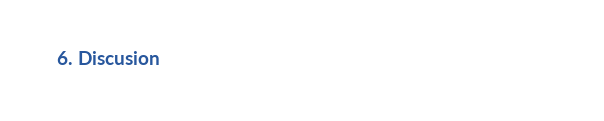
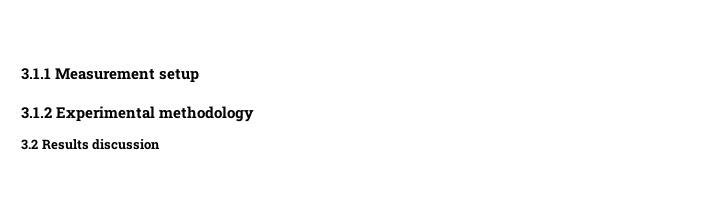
- 6. Discusion
+ 3.1.1 Measurement setup
+ 3.1.2 Experimental methodology
+ 3.2 Results discussion

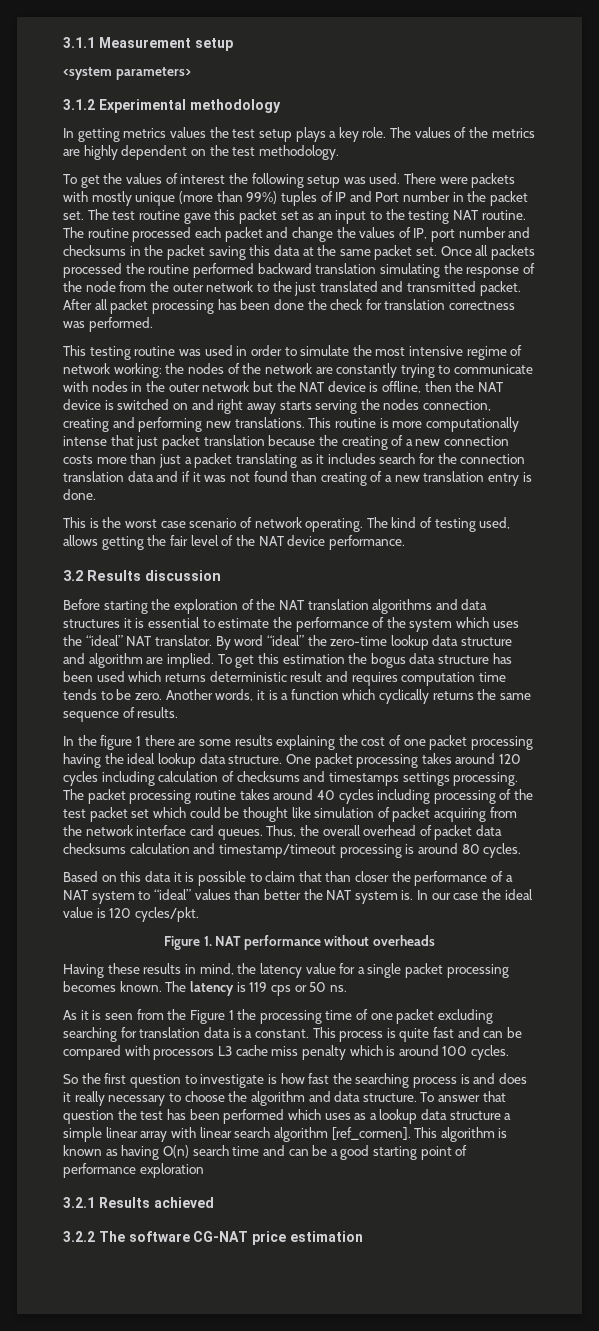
+ <system parameters>
+ In getting metrics values the test setup plays a key role. The values of the metrics are highly dependent on the test methodology.
+ To get the values of interest the following setup was used. There were packets with mostly unique (more than 99%) tuples of IP and Port number in the packet set. The test routine gave this packet set as an input to the testing NAT routine. The routine processed each packet and change the values of IP, port number and checksums in the packet saving this data at the same packet set. Once all packets processed the routine performed backward translation simulating the response of the node from the outer network to the just translated and transmitted packet. After all packet processing has been done the check for translation correctness was performed.
+ This testing routine was used in order to simulate the most intensive regime of network working: the nodes of the network are constantly trying to communicate with nodes in the outer network but the NAT device is offline, then the NAT device is switched on and right away starts serving the nodes connection, creating and performing new translations. This routine is more computationally intense that just packet translation because the creating of a new connection costs more than just a packet translating as it includes search for the connection translation data and if it was not found than creating of a new translation entry is done.
+ This is the worst case scenario of network operating. The kind of testing used, allows getting the fair level of the NAT device performance.
  3.2 Results discussion
+ Before starting the exploration of the NAT translation algorithms and data structures it is essential to estimate the performance of the system which uses the “ideal” NAT translator. By word “ideal” the zero-time lookup data structure and algorithm are implied. To get this estimation the bogus data structure has been used which returns deterministic result and requires computation time tends to be zero. Another words, it is a function which cyclically returns the same sequence of results.
+ In the figure 1 there are some results explaining the cost of one packet processing having the ideal lookup data structure. One packet processing takes around 120 cycles including calculation of checksums and timestamps settings processing. The packet processing routine takes around 40 cycles including processing of the test packet set which could be thought like simulation of packet acquiring from the network interface card queues. Thus, the overall overhead of packet data checksums calculation and timestamp/timeout processing is around 80 cycles.
+ Based on this data it is possible to claim that than closer the performance of a NAT system to “ideal” values than better the NAT system is. In our case the ideal value is 120 cycles/pkt.
+ Figure 1. NAT performance without overheads
+ Having these results in mind, the latency value for a single packet processing becomes known. The latency is 119 cps or 50 ns.
+ As it is seen from the Figure 1 the processing time of one packet excluding searching for translation data is a constant. This process is quite fast and can be compared with processors L3 cache miss penalty which is around 100 cycles.
+ So the first question to investigate is how fast the searching process is and does it really necessary to choose the algorithm and data structure. To answer that question the test has been performed which uses as a lookup data structure a simple linear array with linear search algorithm [ref_cormen]. This algorithm is known as having O(n) search time and can be a good starting point of performance exploration
+ 3.2.1 Results achieved
+ 3.2.2 The software CG-NAT price estimation

